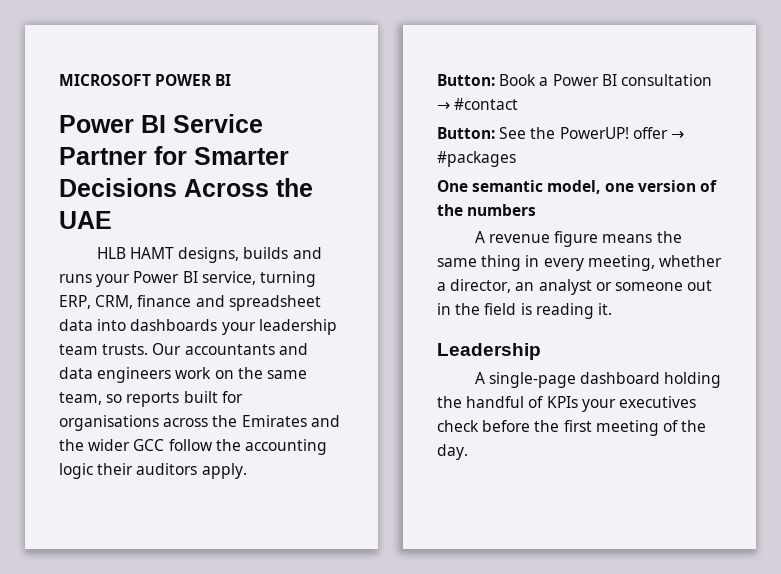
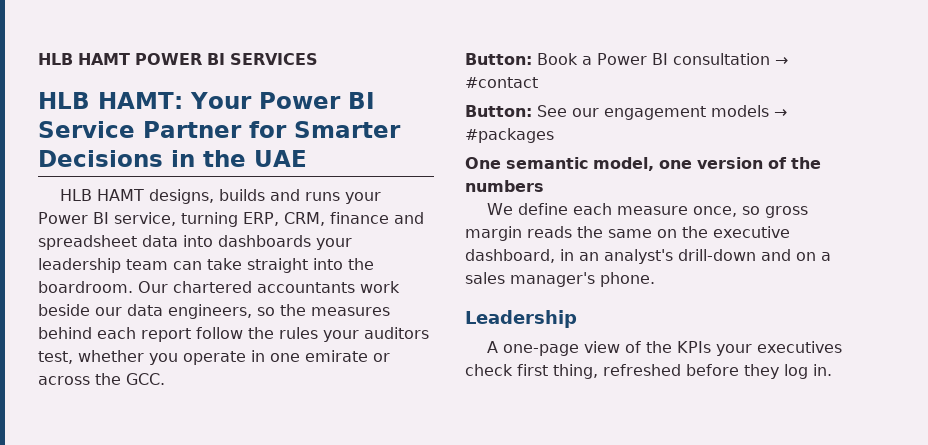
- MICROSOFT POWER BI
- Power BI Service Partner for Smarter Decisions Across the UAE
+ HLB HAMT POWER BI SERVICES
+ HLB HAMT: Your Power BI Service Partner for Smarter Decisions in the UAE
- HLB HAMT designs, builds and runs your Power BI service, turning ERP, CRM, finance and spreadsheet data into dashboards your leadership team trusts. Our accountants and data engineers work on the same team, so reports built for organisations across the Emirates and the wider GCC follow the accounting logic their auditors apply.
+ HLB HAMT designs, builds and runs your Power BI service, turning ERP, CRM, finance and spreadsheet data into dashboards your leadership team can take straight into the boardroom. Our chartered accountants work beside our data engineers, so the measures behind each report follow the rules your auditors test, whether you operate in one emirate or across the GCC.
- Button: See the PowerUP! offer → #packages
+ Button: See our engagement models → #packages
- A revenue figure means the same thing in every meeting, whether a director, an analyst or someone out in the field is reading it.
+ We define each measure once, so gross margin reads the same on the executive dashboard, in an analyst's drill-down and on a sales manager's phone.
  Leadership
- A single-page dashboard holding the handful of KPIs your executives check before the first meeting of the day.
+ A one-page view of the KPIs your executives check first thing, refreshed before they log in.

